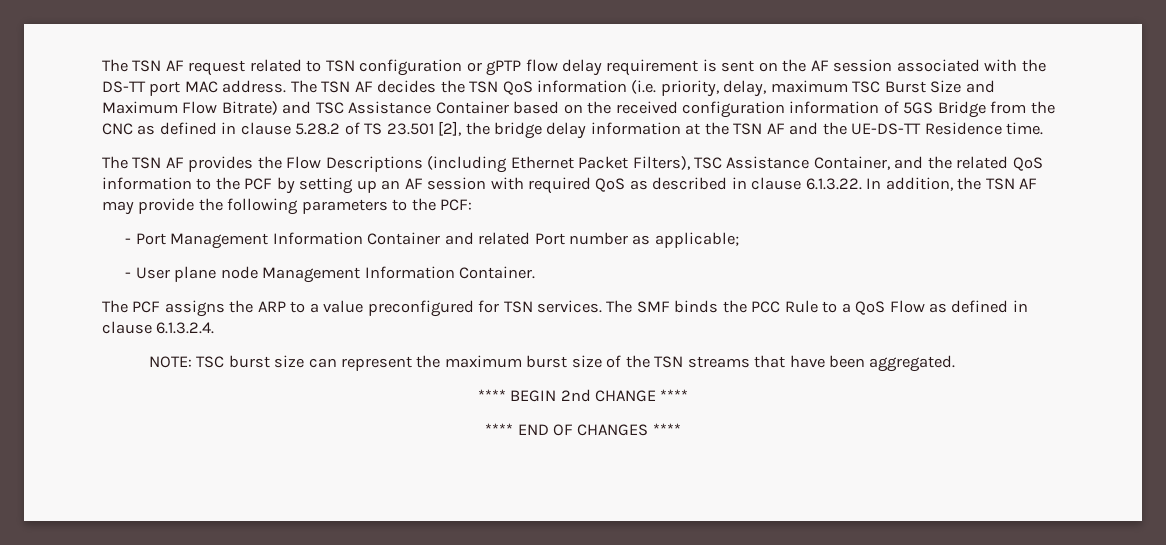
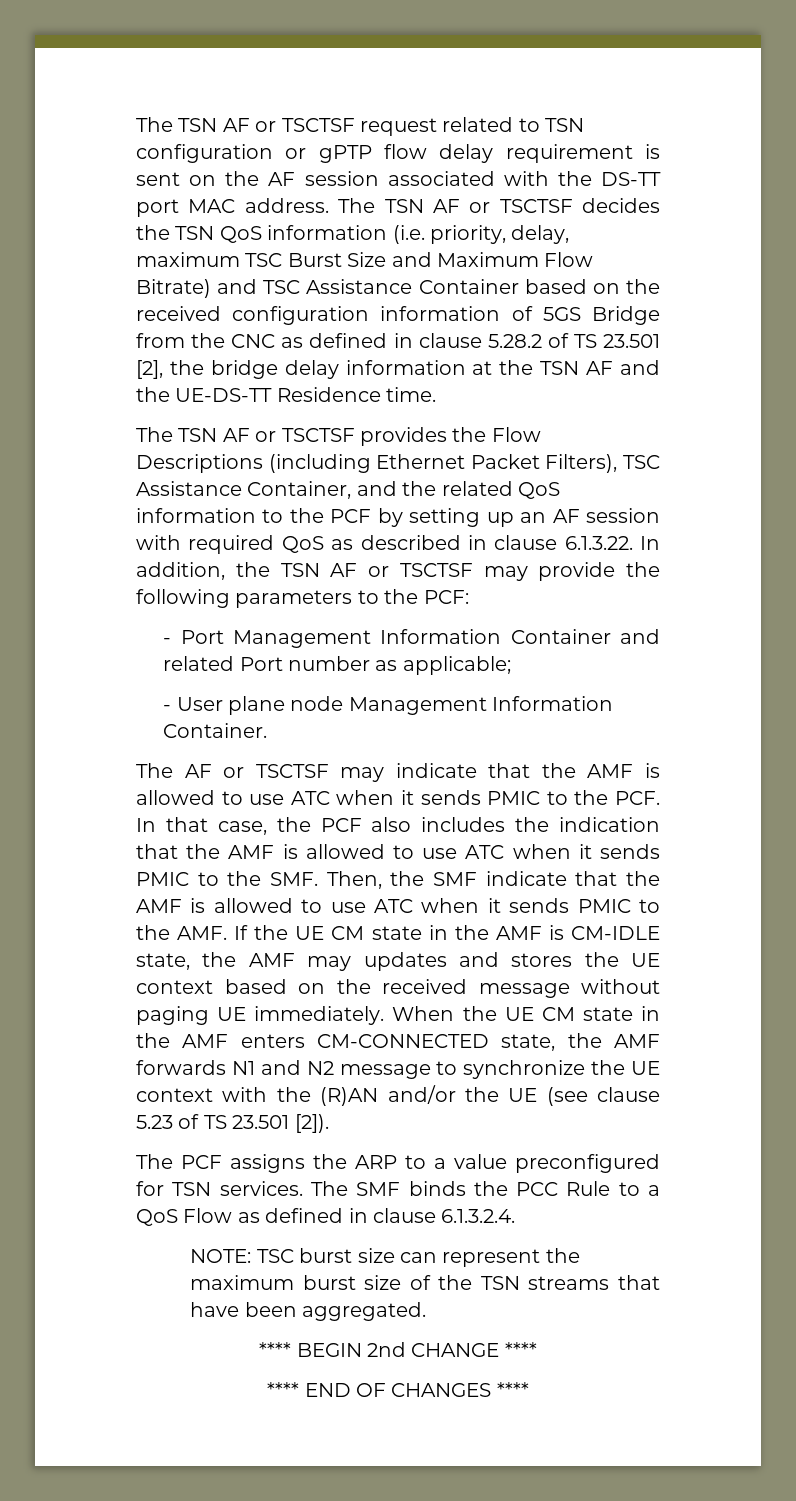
- The TSN AF request related to TSN configuration or gPTP flow delay requirement is sent on the AF session associated with the DS-TT port MAC address.
+ The TSN AF or TSCTSF request related to TSN configuration or gPTP flow delay requirement is sent on the AF session associated with the DS-TT port MAC address.
- The TSN AF decides the TSN QoS information (i.e. priority, delay, maximum TSC Burst Size and Maximum Flow Bitrate) and TSC Assistance Container based on the received configuration information of 5GS Bridge from the CNC as defined in clause 5.28.2 of TS 23.501 [2], the bridge delay information at the TSN AF and the UE-DS-TT Residence time.
+ The TSN AF or TSCTSF decides the TSN QoS information (i.e. priority, delay, maximum TSC Burst Size and Maximum Flow Bitrate) and TSC Assistance Container based on the received configuration information of 5GS Bridge from the CNC as defined in clause 5.28.2 of TS 23.501 [2], the bridge delay information at the TSN AF and the UE-DS-TT Residence time.
- The TSN AF provides the Flow Descriptions (including Ethernet Packet Filters), TSC Assistance Container, and the related QoS information to the PCF by setting up an AF session with required QoS as described in clause 6.1.3.22. In addition, the TSN AF may provide the following parameters to the PCF:
+ The TSN AF or TSCTSF provides the Flow Descriptions (including Ethernet Packet Filters), TSC Assistance Container, and the related QoS information to the PCF by setting up an AF session with required QoS as described in clause 6.1.3.22. In addition, the TSN AF or TSCTSF may provide the following parameters to the PCF:
+ The AF or TSCTSF may indicate that the AMF is allowed to use ATC when it sends PMIC to the PCF. In that case, the PCF also includes the indication that the AMF is allowed to use ATC when it sends PMIC to the SMF. Then, the SMF indicate that the AMF is allowed to use ATC when it sends PMIC to the AMF. If the UE CM state in the AMF is CM-IDLE state, the AMF may updates and stores the UE context based on the received message without paging UE immediately. When the UE CM state in the AMF enters CM-CONNECTED state, the AMF forwards N1 and N2 message to synchronize the UE context with the (R)AN and/or the UE (see clause 5.23 of TS 23.501 [2]).

